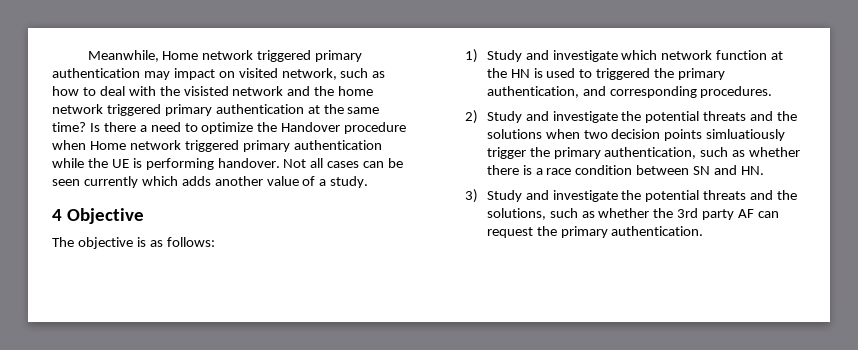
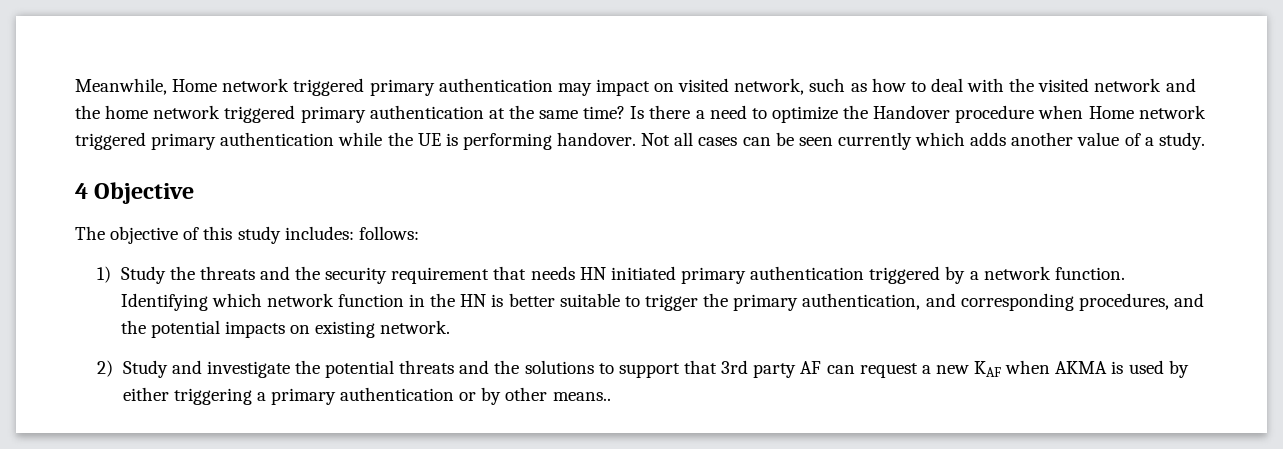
- Meanwhile, Home network triggered primary authentication may impact on visited network, such as how to deal with the visisted network and the home network triggered primary authentication at the same time?
+ Meanwhile, Home network triggered primary authentication may impact on visited network, such as how to deal with the visited network and the home network triggered primary authentication at the same time?
- The objective is as follows:
+ The objective of this study includes: follows:
- 1) Study and investigate which network function at the HN is used to triggered the primary authentication, and corresponding procedures.
+ 1) Study the threats and the security requirement that needs HN initiated primary authentication triggered by a network function. Identifying which network function in the HN is better suitable to trigger the primary authentication, and corresponding procedures, and the potential impacts on existing network.
- 2) Study and investigate the potential threats and the solutions when two decision points simluatiously trigger the primary authentication, such as whether there is a race condition between SN and HN.
- 3) Study and investigate the potential threats and the solutions, such as whether the 3rd party AF can request the primary authentication.
+ 2) Study and investigate the potential threats and the solutions to support that 3rd party AF can request a new KAF when AKMA is used by either triggering a primary authentication or by other means..

